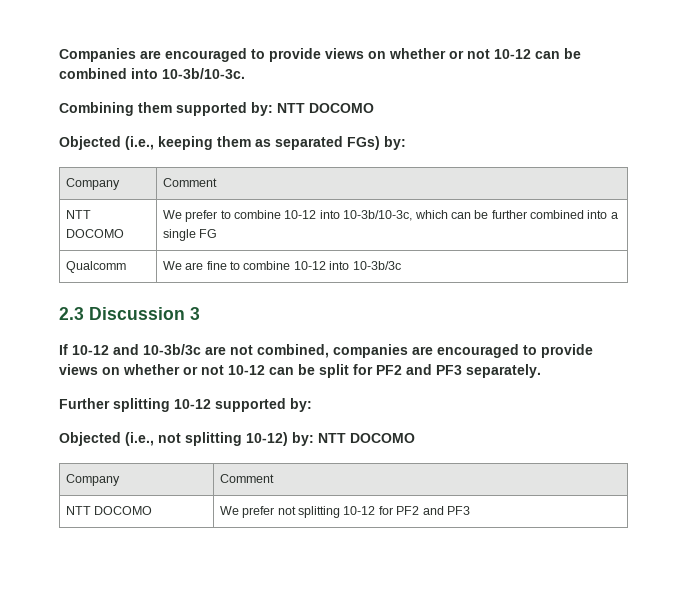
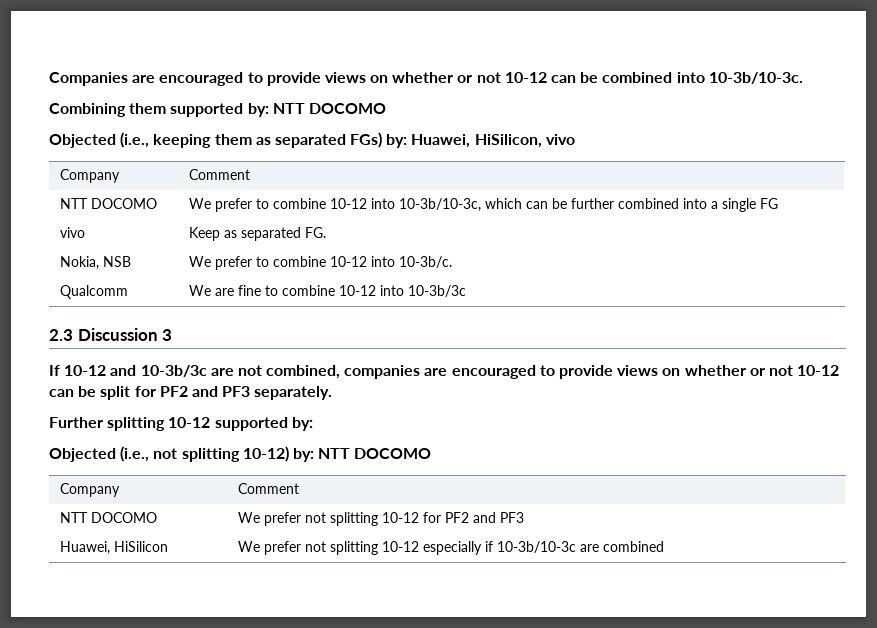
- Objected (i.e., keeping them as separated FGs) by:
+ Objected (i.e., keeping them as separated FGs) by: Huawei, HiSilicon, vivo
+ vivo | Keep as separated FG.
+ Nokia, NSB | We prefer to combine 10-12 into 10-3b/c.
+ Huawei, HiSilicon | We prefer not splitting 10-12 especially if 10-3b/10-3c are combined

